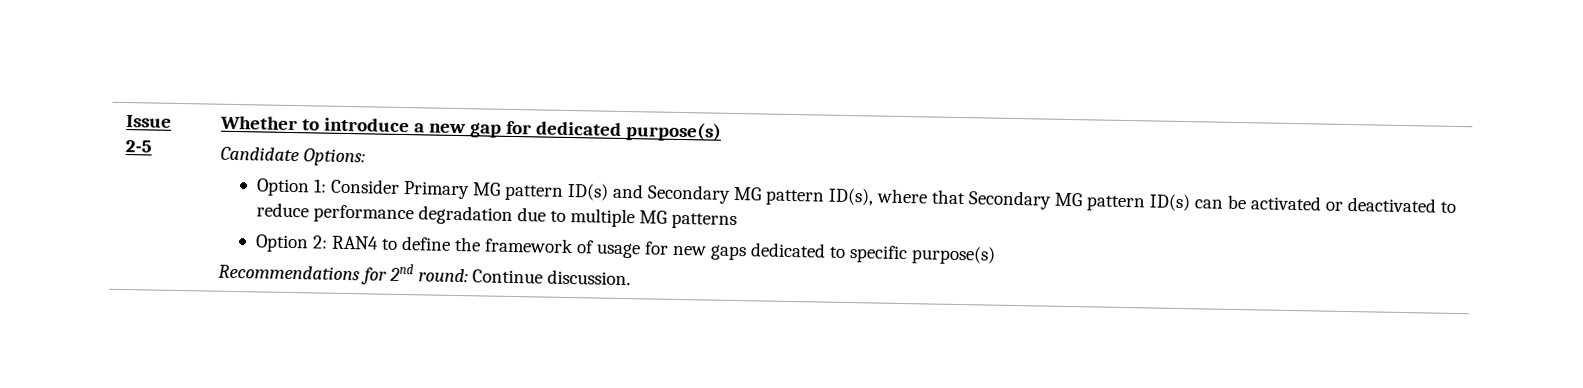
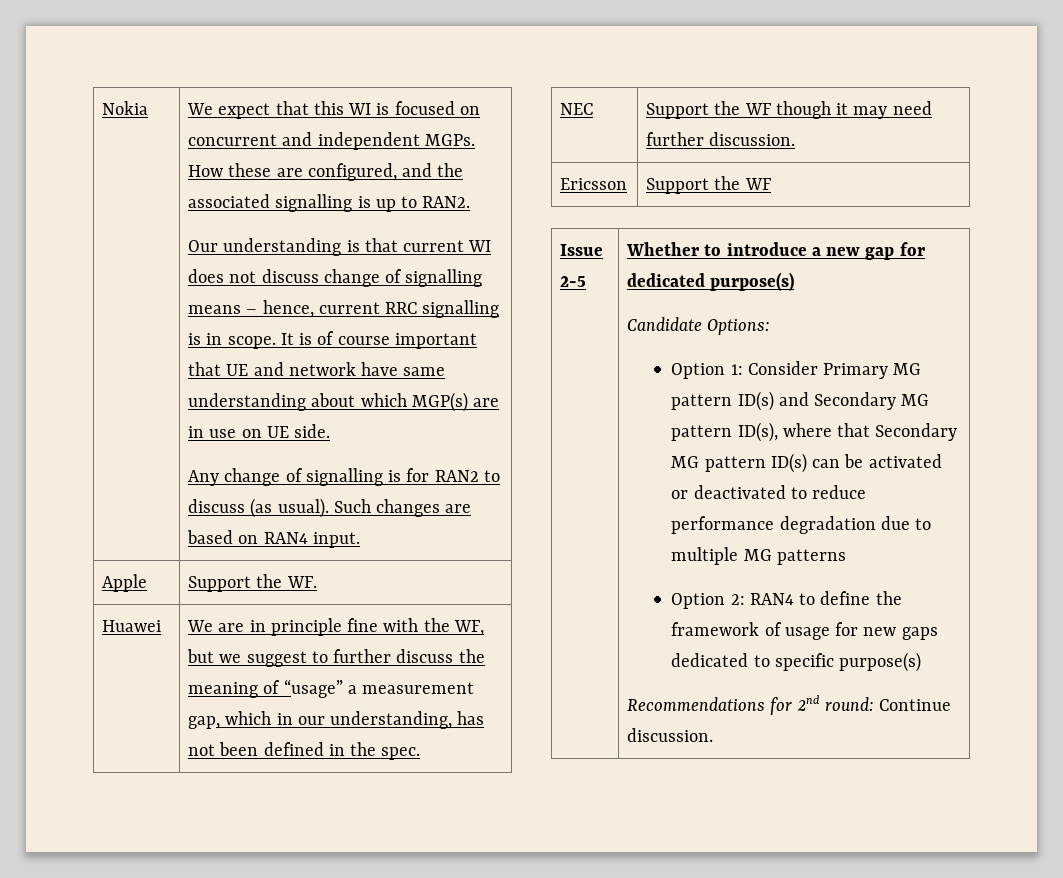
+ Nokia | We expect that this WI is focused on concurrent and independent MGPs. How these are configured, and the associated signalling is up to RAN2.
+ Our understanding is that current WI does not discuss change of signalling means – hence, current RRC signalling is in scope. It is of course important that UE and network have same understanding about which MGP(s) are in use on UE side.
+ Any change of signalling is for RAN2 to discuss (as usual). Such changes are based on RAN4 input.
+ Apple | Support the WF.
+ Huawei | We are in principle fine with the WF, but we suggest to further discuss the meaning of “usage” a measurement gap, which in our understanding, has not been defined in the spec.
+ NEC | Support the WF though it may need further discussion.
+ Ericsson | Support the WF

